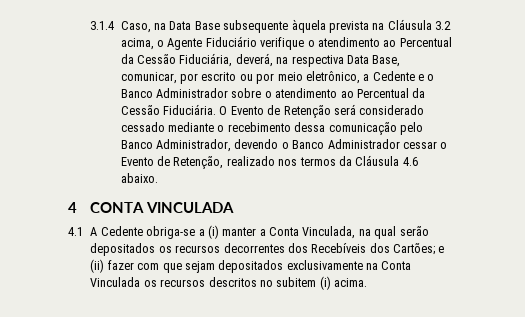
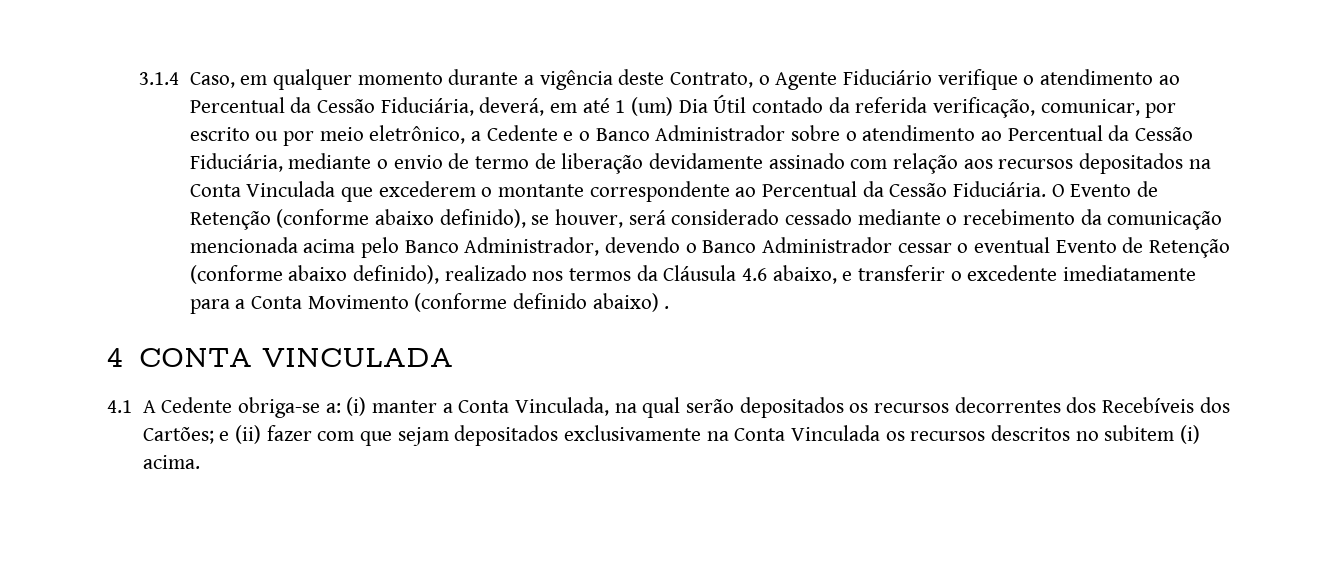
- 3.1.4 Caso, na Data Base subsequente àquela prevista na Cláusula 3.2 acima, o Agente Fiduciário verifique o atendimento ao Percentual da Cessão Fiduciária, deverá, na respectiva Data Base, comunicar, por escrito ou por meio eletrônico, a Cedente e o Banco Administrador sobre o atendimento ao Percentual da Cessão Fiduciária.
+ 3.1.4 Caso, em qualquer momento durante a vigência deste Contrato, o Agente Fiduciário verifique o atendimento ao Percentual da Cessão Fiduciária, deverá, em até 1 (um) Dia Útil contado da referida verificação, comunicar, por escrito ou por meio eletrônico, a Cedente e o Banco Administrador sobre o atendimento ao Percentual da Cessão Fiduciária, mediante o envio de termo de liberação devidamente assinado com relação aos recursos depositados na Conta Vinculada que excederem o montante correspondente ao Percentual da Cessão Fiduciária.
- O Evento de Retenção será considerado cessado mediante o recebimento dessa comunicação pelo Banco Administrador, devendo o Banco Administrador cessar o Evento de Retenção, realizado nos termos da Cláusula 4.6 abaixo.
+ O Evento de Retenção (conforme abaixo definido), se houver, será considerado cessado mediante o recebimento da comunicação mencionada acima pelo Banco Administrador, devendo o Banco Administrador cessar o eventual Evento de Retenção (conforme abaixo definido), realizado nos termos da Cláusula 4.6 abaixo, e transferir o excedente imediatamente para a Conta Movimento (conforme definido abaixo) .
- 4.1 A Cedente obriga-se a (i) manter a Conta Vinculada, na qual serão depositados os recursos decorrentes dos Recebíveis dos Cartões; e (ii) fazer com que sejam depositados exclusivamente na Conta Vinculada os recursos descritos no subitem (i) acima.
+ 4.1 A Cedente obriga-se a: (i) manter a Conta Vinculada, na qual serão depositados os recursos decorrentes dos Recebíveis dos Cartões; e (ii) fazer com que sejam depositados exclusivamente na Conta Vinculada os recursos descritos no subitem (i) acima.

